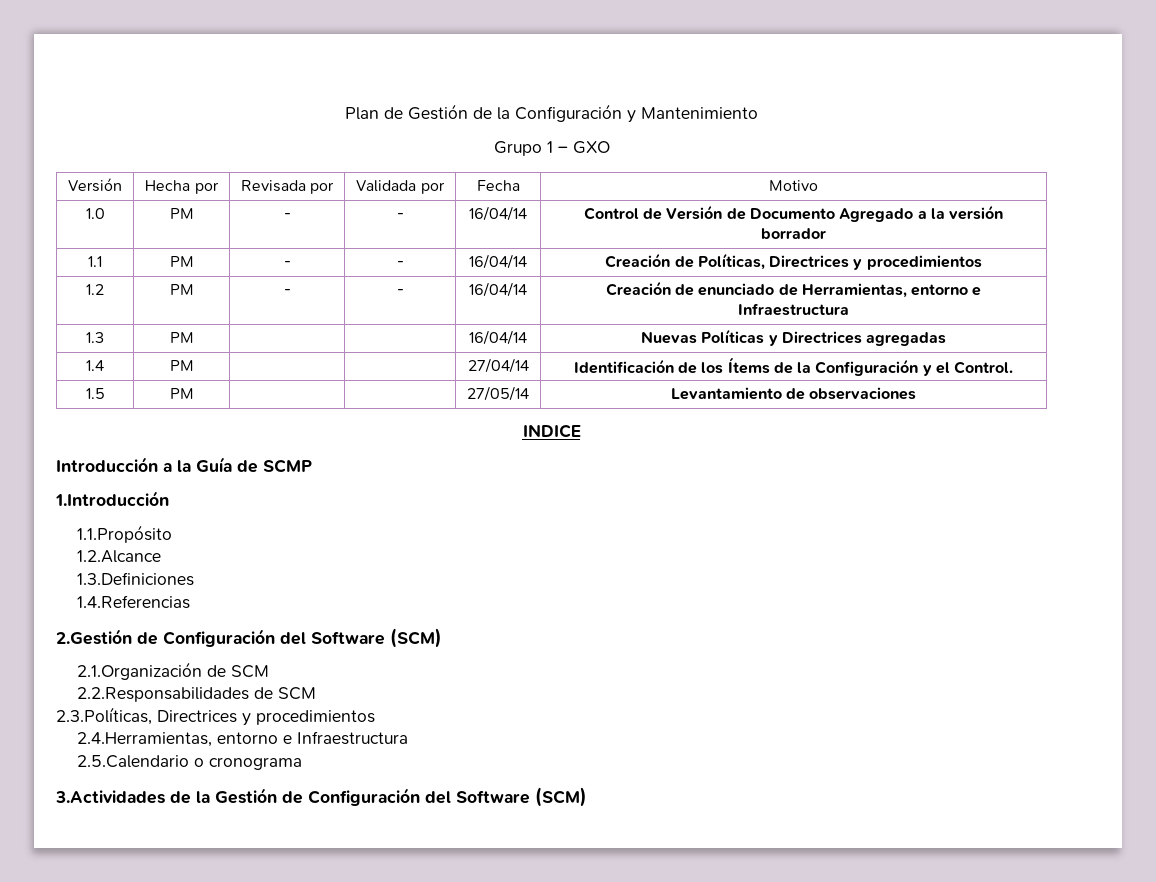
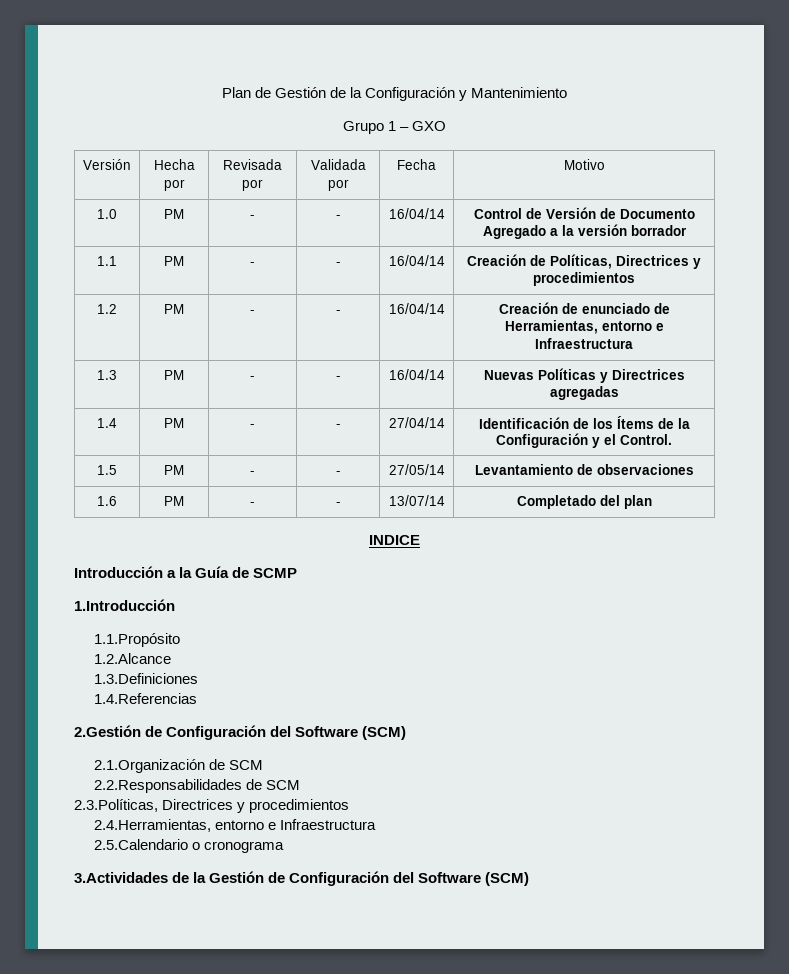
- 1.3 | PM | | | 16/04/14 | Nuevas Políticas y Directrices agregadas
+ 1.3 | PM | - | - | 16/04/14 | Nuevas Políticas y Directrices agregadas
- 1.4 | PM | | | 27/04/14 | Identificación de los Ítems de la Configuración y el Control.
+ 1.4 | PM | - | - | 27/04/14 | Identificación de los Ítems de la Configuración y el Control.
- 1.5 | PM | | | 27/05/14 | Levantamiento de observaciones
+ 1.5 | PM | - | - | 27/05/14 | Levantamiento de observaciones
+ 1.6 | PM | - | - | 13/07/14 | Completado del plan

